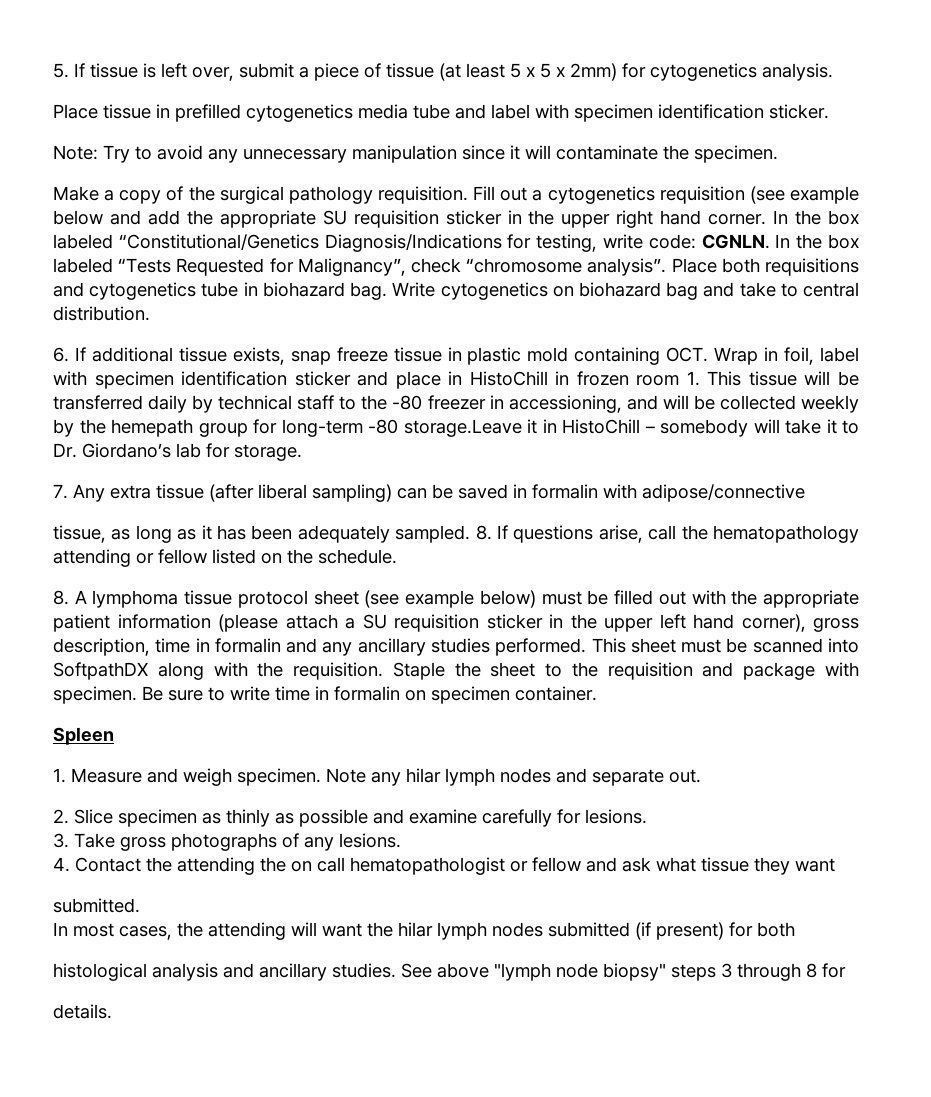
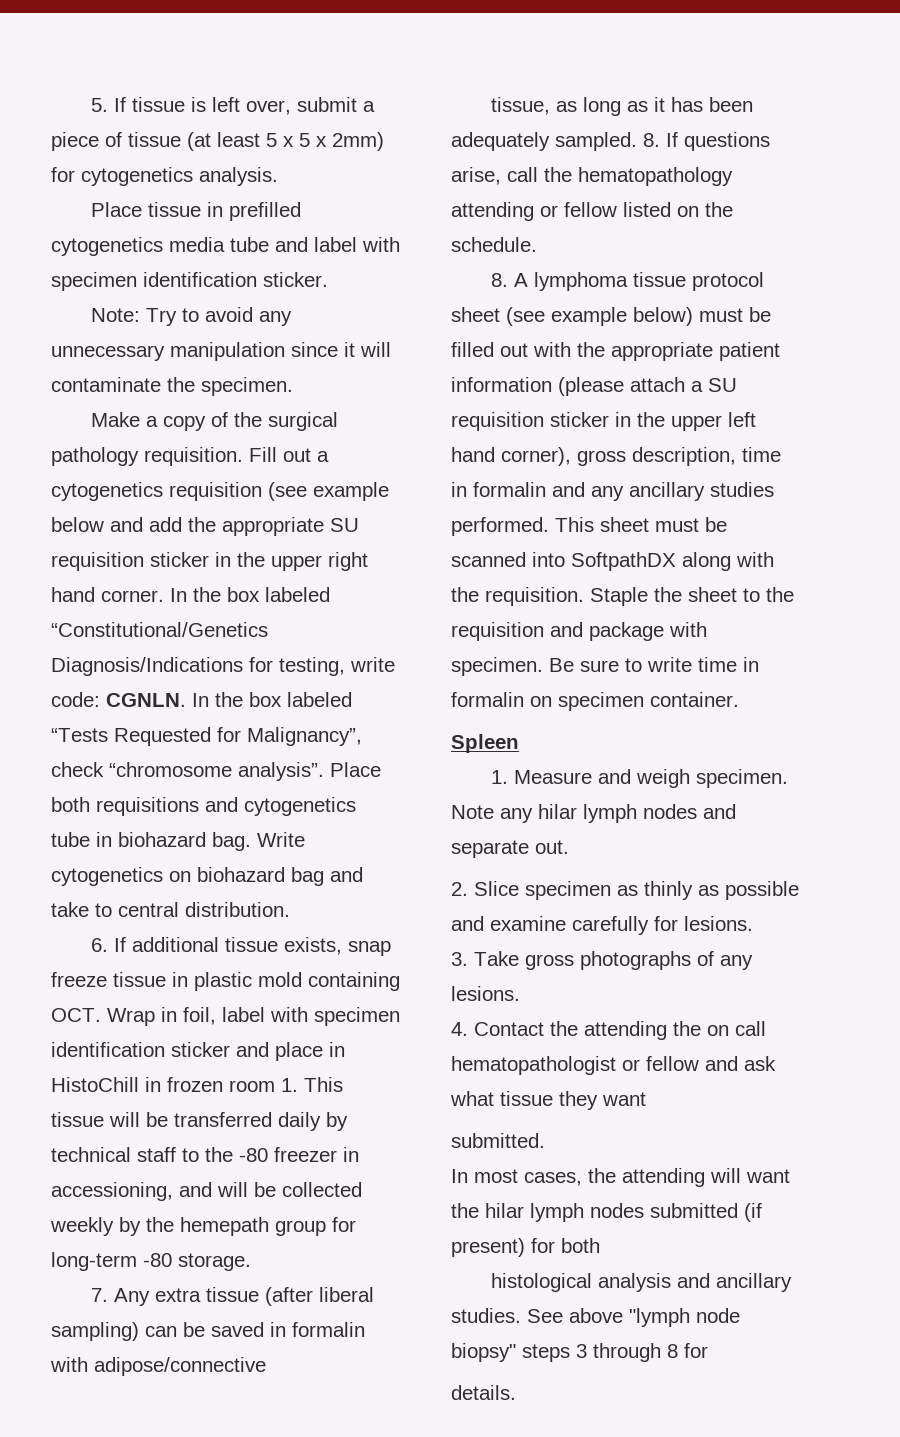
- 6. If additional tissue exists, snap freeze tissue in plastic mold containing OCT. Wrap in foil, label with specimen identification sticker and place in HistoChill in frozen room 1. This tissue will be transferred daily by technical staff to the -80 freezer in accessioning, and will be collected weekly by the hemepath group for long-term -80 storage.Leave it in HistoChill – somebody will take it to Dr. Giordano’s lab for storage.
+ 6. If additional tissue exists, snap freeze tissue in plastic mold containing OCT. Wrap in foil, label with specimen identification sticker and place in HistoChill in frozen room 1. This tissue will be transferred daily by technical staff to the -80 freezer in accessioning, and will be collected weekly by the hemepath group for long-term -80 storage.

